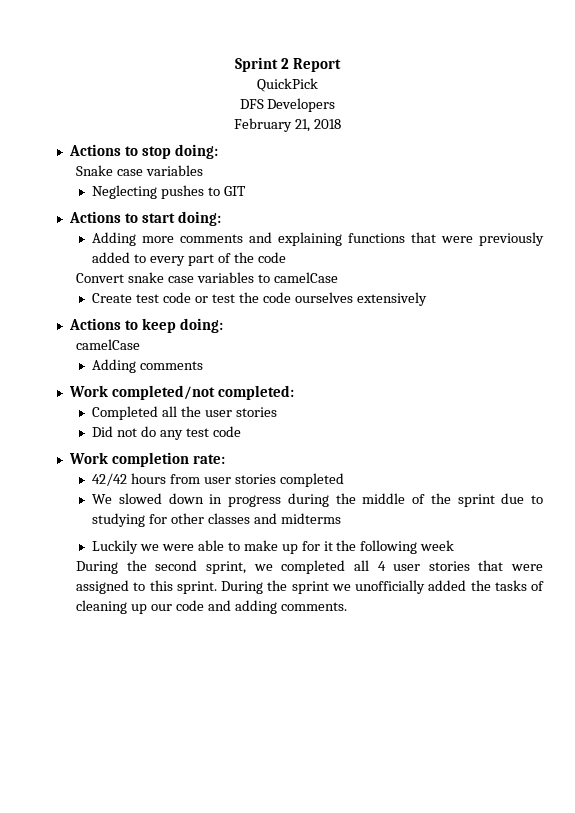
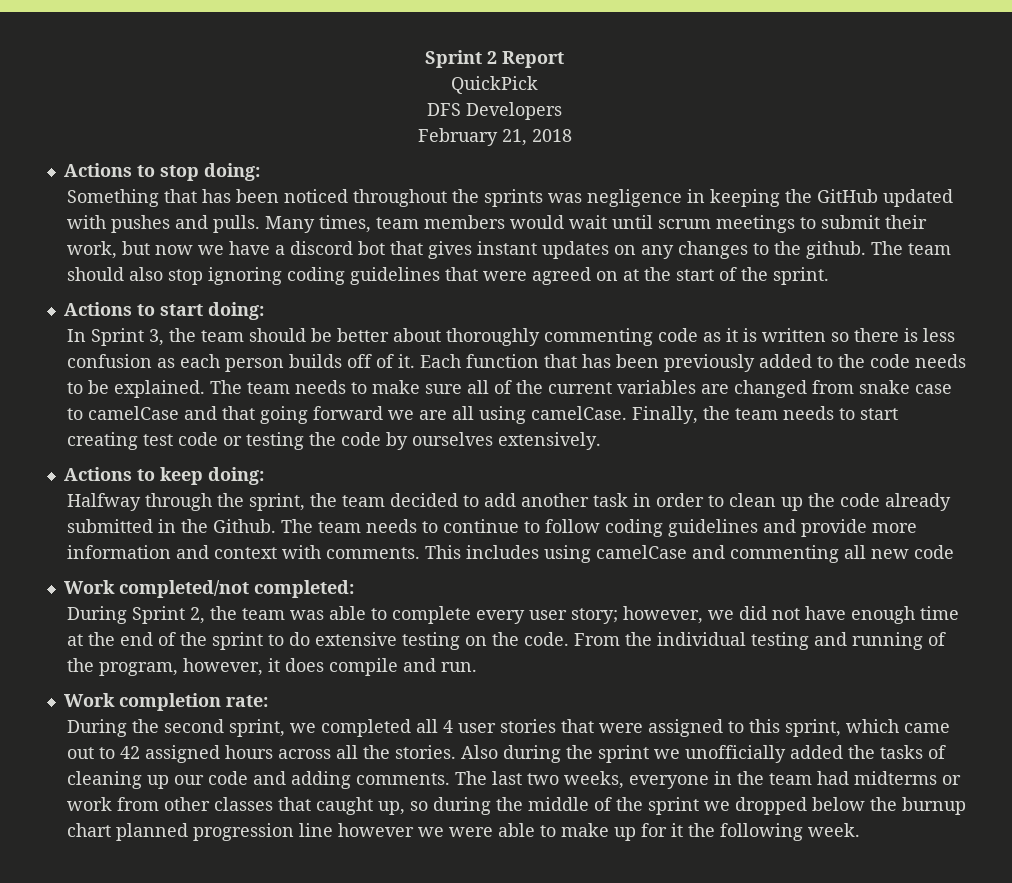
- Snake case variables
- Neglecting pushes to GIT
+ Something that has been noticed throughout the sprints was negligence in keeping the GitHub updated with pushes and pulls. Many times, team members would wait until scrum meetings to submit their work, but now we have a discord bot that gives instant updates on any changes to the github. The team should also stop ignoring coding guidelines that were agreed on at the start of the sprint.
  Actions to start doing:
- Adding more comments and explaining functions that were previously added to every part of the code
- Convert snake case variables to camelCase
- Create test code or test the code ourselves extensively
+ In Sprint 3, the team should be better about thoroughly commenting code as it is written so there is less confusion as each person builds off of it. Each function that has been previously added to the code needs to be explained. The team needs to make sure all of the current variables are changed from snake case to camelCase and that going forward we are all using camelCase. Finally, the team needs to start creating test code or testing the code by ourselves extensively.
  Actions to keep doing:
- camelCase
- Adding comments
+ Halfway through the sprint, the team decided to add another task in order to clean up the code already submitted in the Github. The team needs to continue to follow coding guidelines and provide more information and context with comments. This includes using camelCase and commenting all new code
  Work completed/not completed:
- Completed all the user stories
- Did not do any test code
+ During Sprint 2, the team was able to complete every user story; however, we did not have enough time at the end of the sprint to do extensive testing on the code. From the individual testing and running of the program, however, it does compile and run.
  Work completion rate:
- 42/42 hours from user stories completed
- We slowed down in progress during the middle of the sprint due to studying for other classes and midterms
- Luckily we were able to make up for it the following week
- During the second sprint, we completed all 4 user stories that were assigned to this sprint. During the sprint we unofficially added the tasks of cleaning up our code and adding comments.
+ During the second sprint, we completed all 4 user stories that were assigned to this sprint, which came out to 42 assigned hours across all the stories. Also during the sprint we unofficially added the tasks of cleaning up our code and adding comments.
+ The last two weeks, everyone in the team had midterms or work from other classes that caught up, so during the middle of the sprint we dropped below the burnup chart planned progression line however we were able to make up for it the following week.

